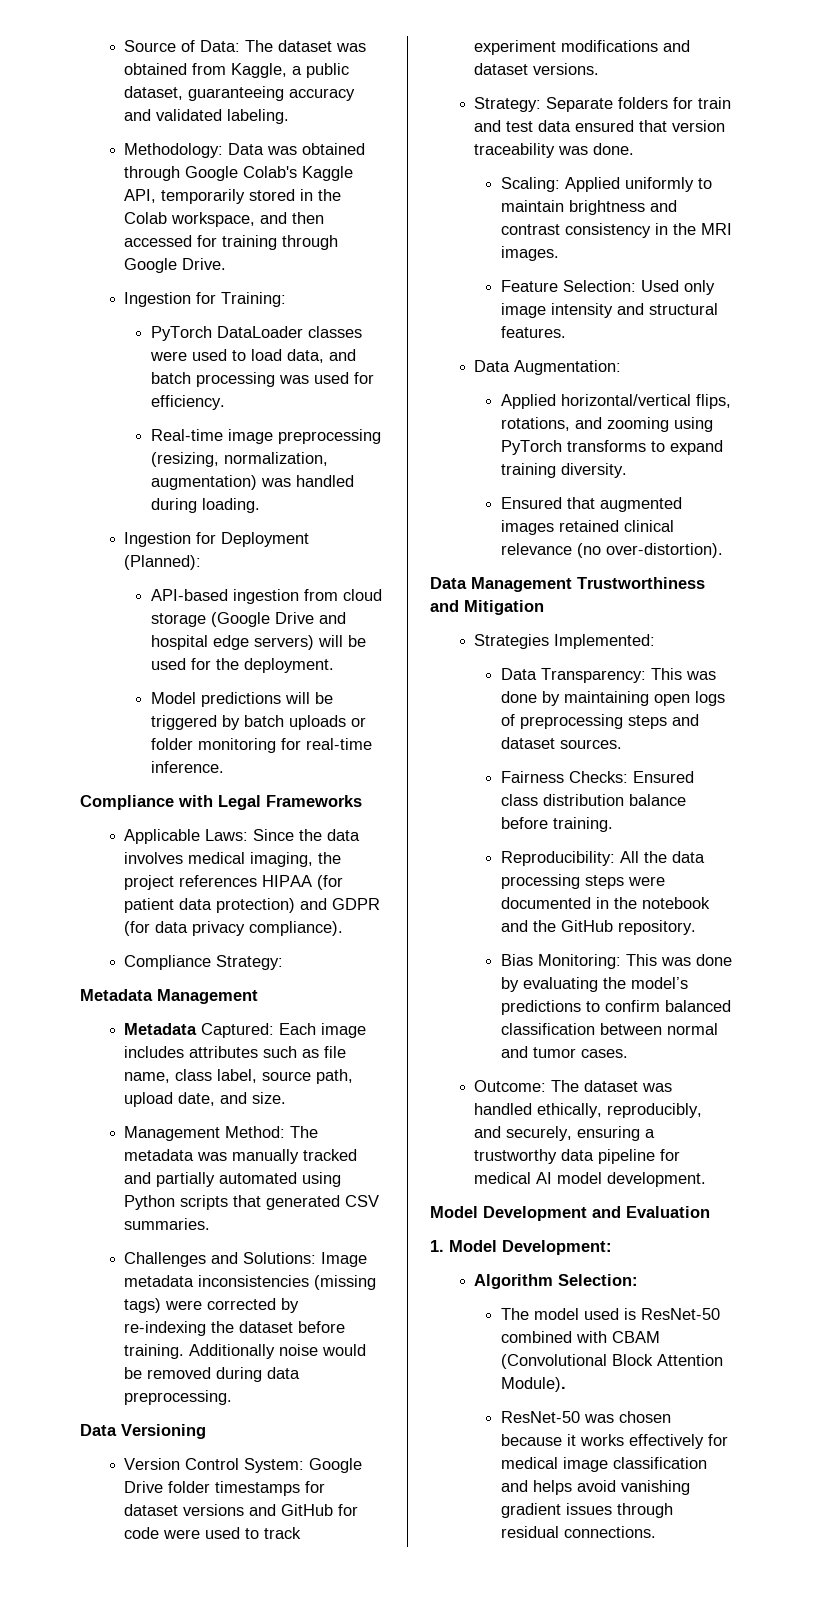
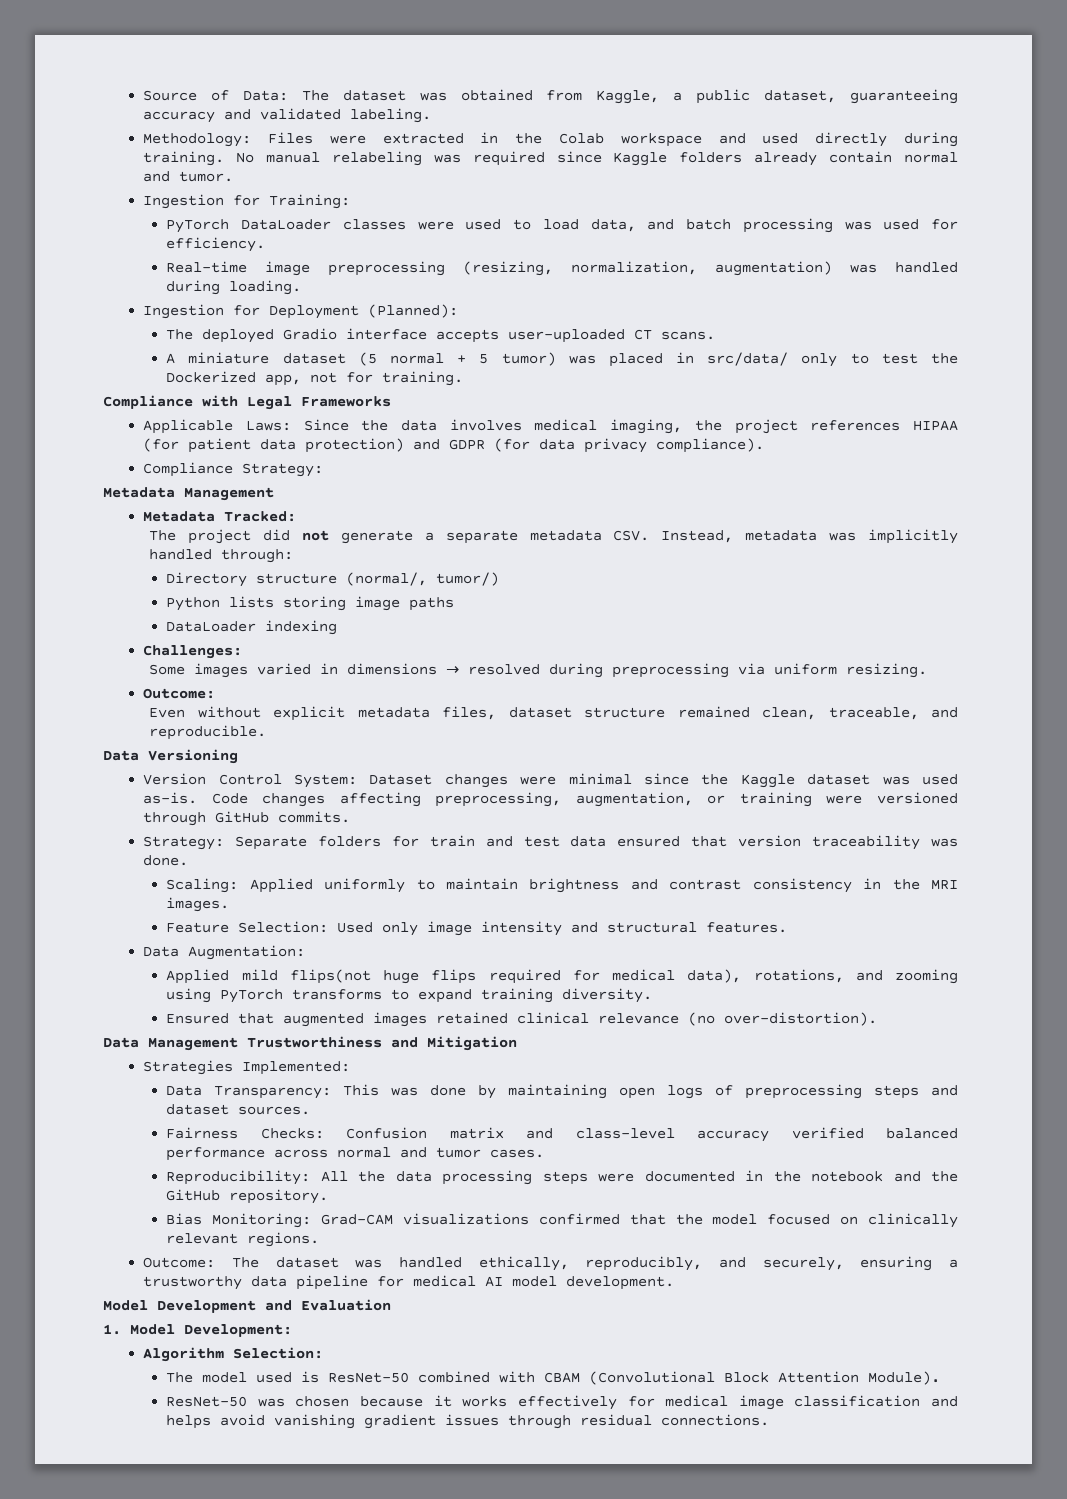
- Methodology: Data was obtained through Google Colab's Kaggle API, temporarily stored in the Colab workspace, and then accessed for training through Google Drive.
+ Methodology: Files were extracted in the Colab workspace and used directly during training. No manual relabeling was required since Kaggle folders already contain normal and tumor.
- API-based ingestion from cloud storage (Google Drive and hospital edge servers) will be used for the deployment.
- Model predictions will be triggered by batch uploads or folder monitoring for real-time inference.
+ The deployed Gradio interface accepts user-uploaded CT scans.
+ A miniature dataset (5 normal + 5 tumor) was placed in src/data/ only to test the Dockerized app, not for training.
- Metadata Captured: Each image includes attributes such as file name, class label, source path, upload date, and size.
- Management Method: The metadata was manually tracked and partially automated using Python scripts that generated CSV summaries.
- Challenges and Solutions: Image metadata inconsistencies (missing tags) were corrected by re-indexing the dataset before training. Additionally noise would be removed during data preprocessing.
+ Metadata Tracked:
+ The project did not generate a separate metadata CSV. Instead, metadata was implicitly handled through:
+ Directory structure (normal/, tumor/)
+ Python lists storing image paths
+ DataLoader indexing
+ Challenges:
+ Some images varied in dimensions → resolved during preprocessing via uniform resizing.
+ Outcome:
+ Even without explicit metadata files, dataset structure remained clean, traceable, and reproducible.
- Version Control System: Google Drive folder timestamps for dataset versions and GitHub for code were used to track experiment modifications and dataset versions.
+ Version Control System: Dataset changes were minimal since the Kaggle dataset was used as-is. Code changes affecting preprocessing, augmentation, or training were versioned through GitHub commits.
- Applied horizontal/vertical flips, rotations, and zooming using PyTorch transforms to expand training diversity.
+ Applied mild flips(not huge flips required for medical data), rotations, and zooming using PyTorch transforms to expand training diversity.
- Fairness Checks: Ensured class distribution balance before training.
+ Fairness Checks: Confusion matrix and class-level accuracy verified balanced performance across normal and tumor cases.
- Bias Monitoring: This was done by evaluating the model’s predictions to confirm balanced classification between normal and tumor cases.
+ Bias Monitoring: Grad-CAM visualizations confirmed that the model focused on clinically relevant regions.

